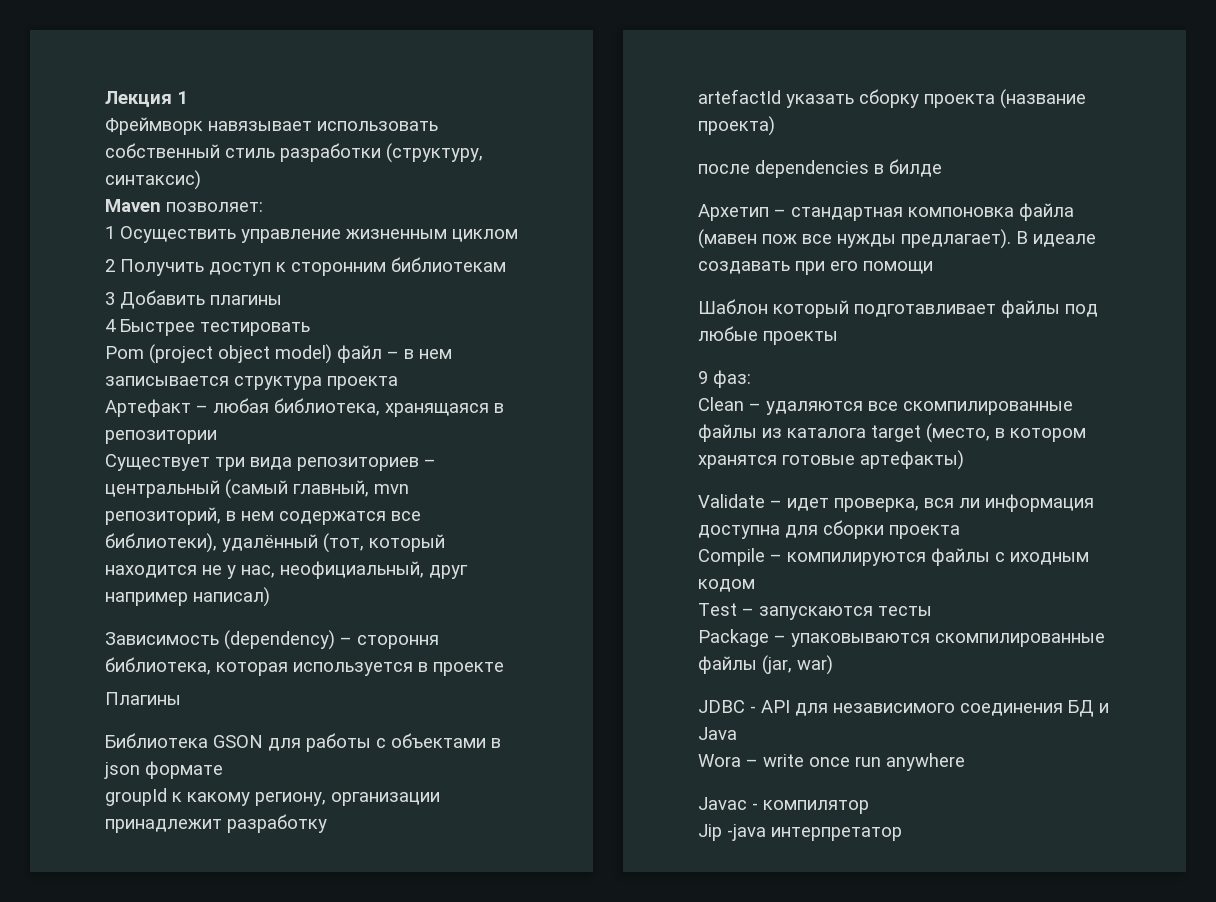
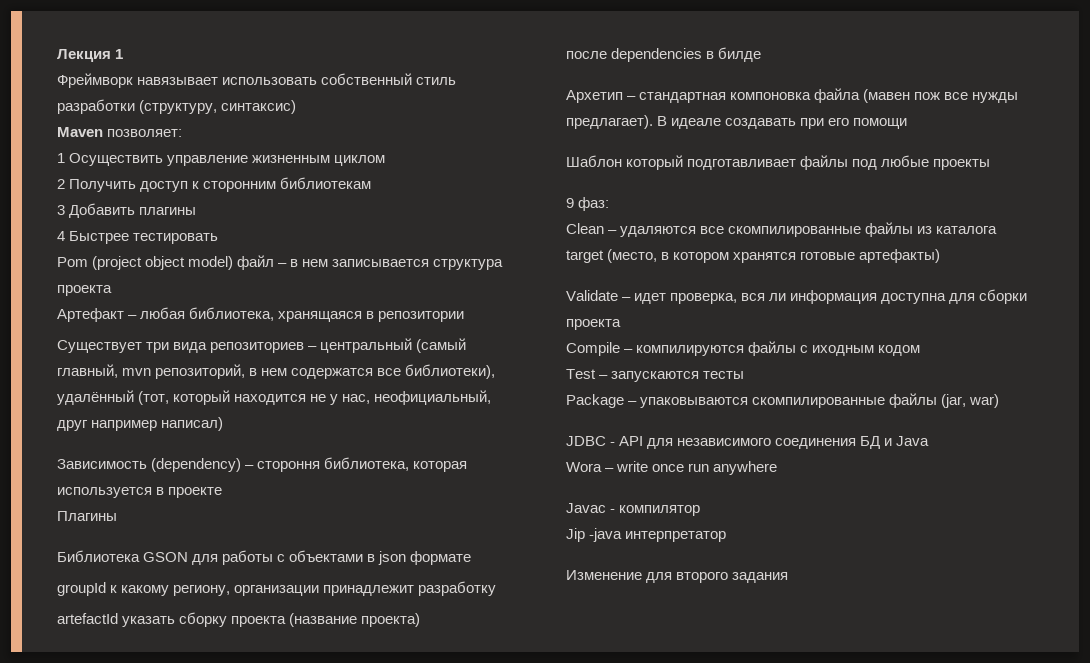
+ Изменение для второго задания

